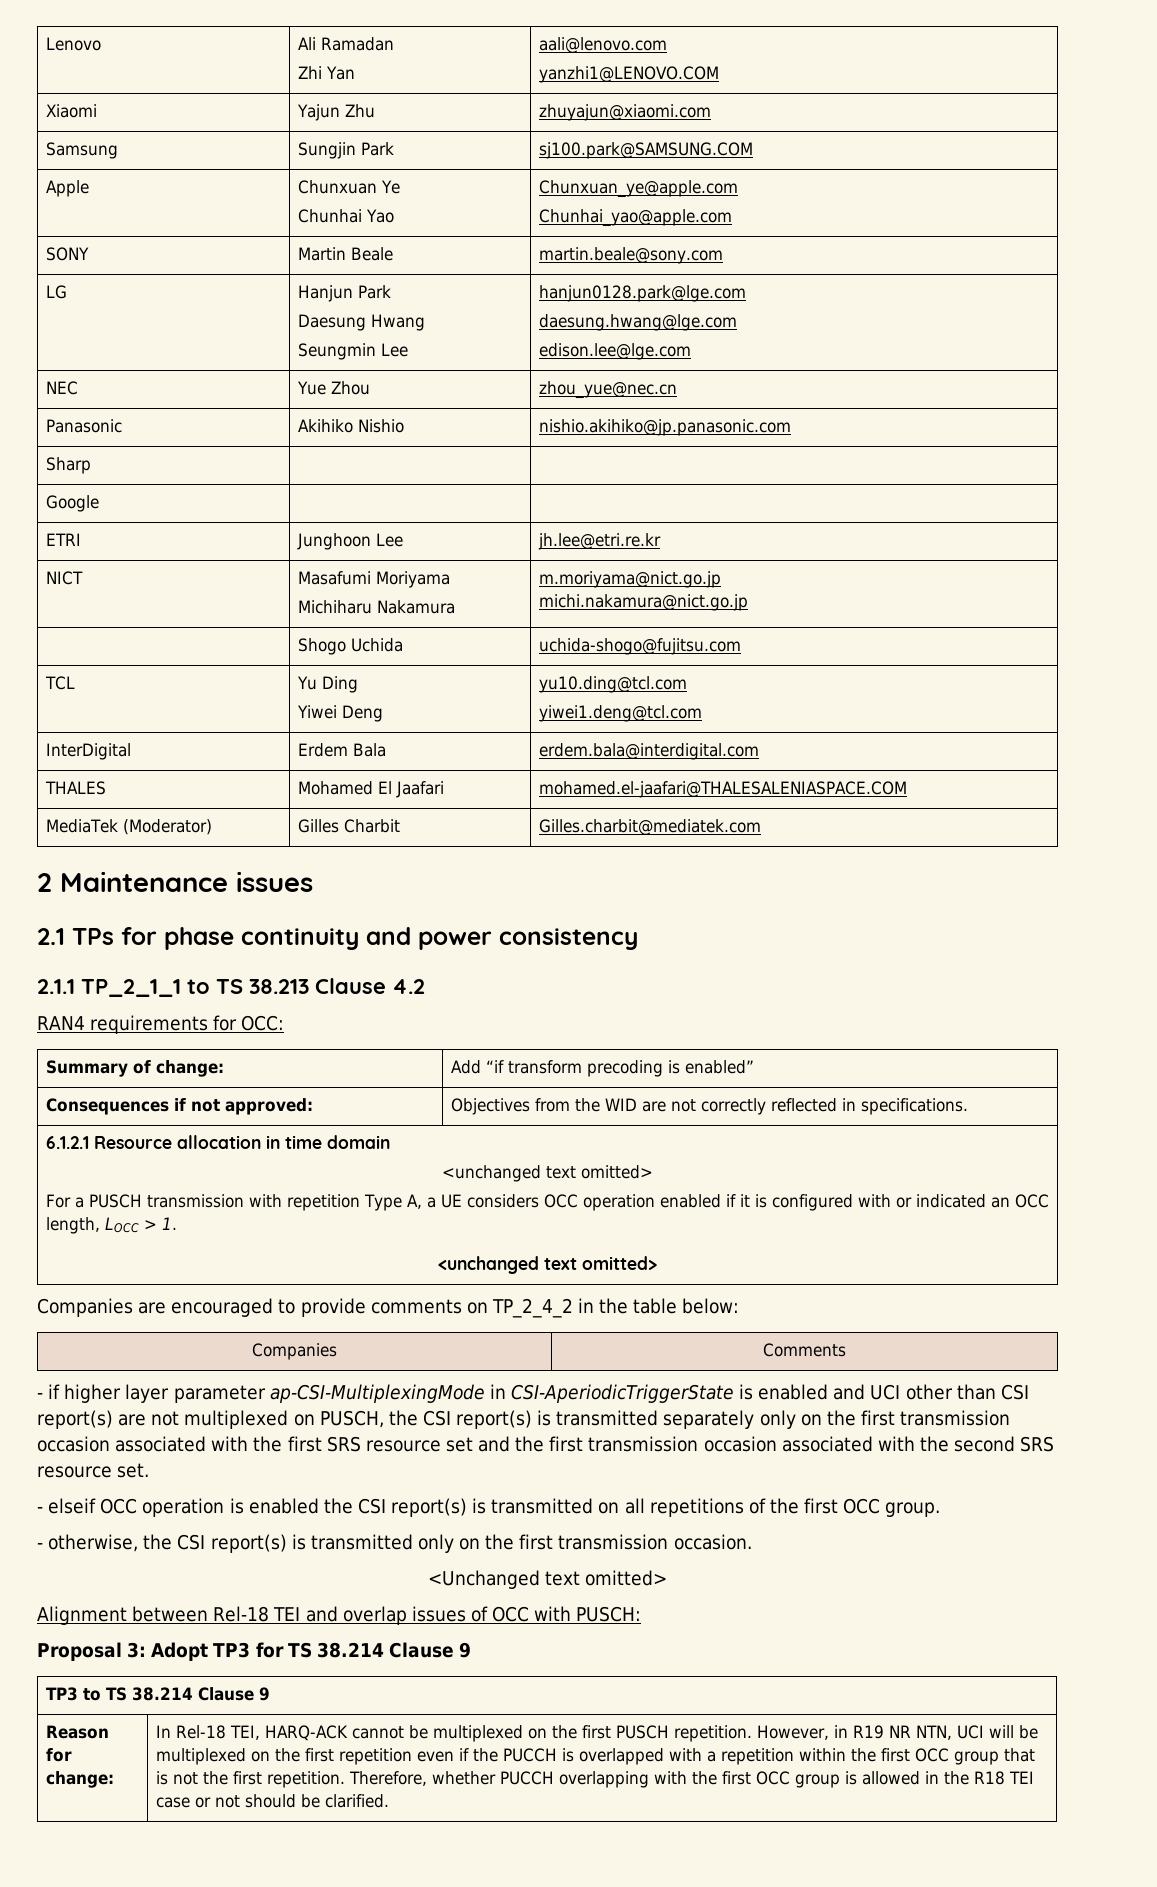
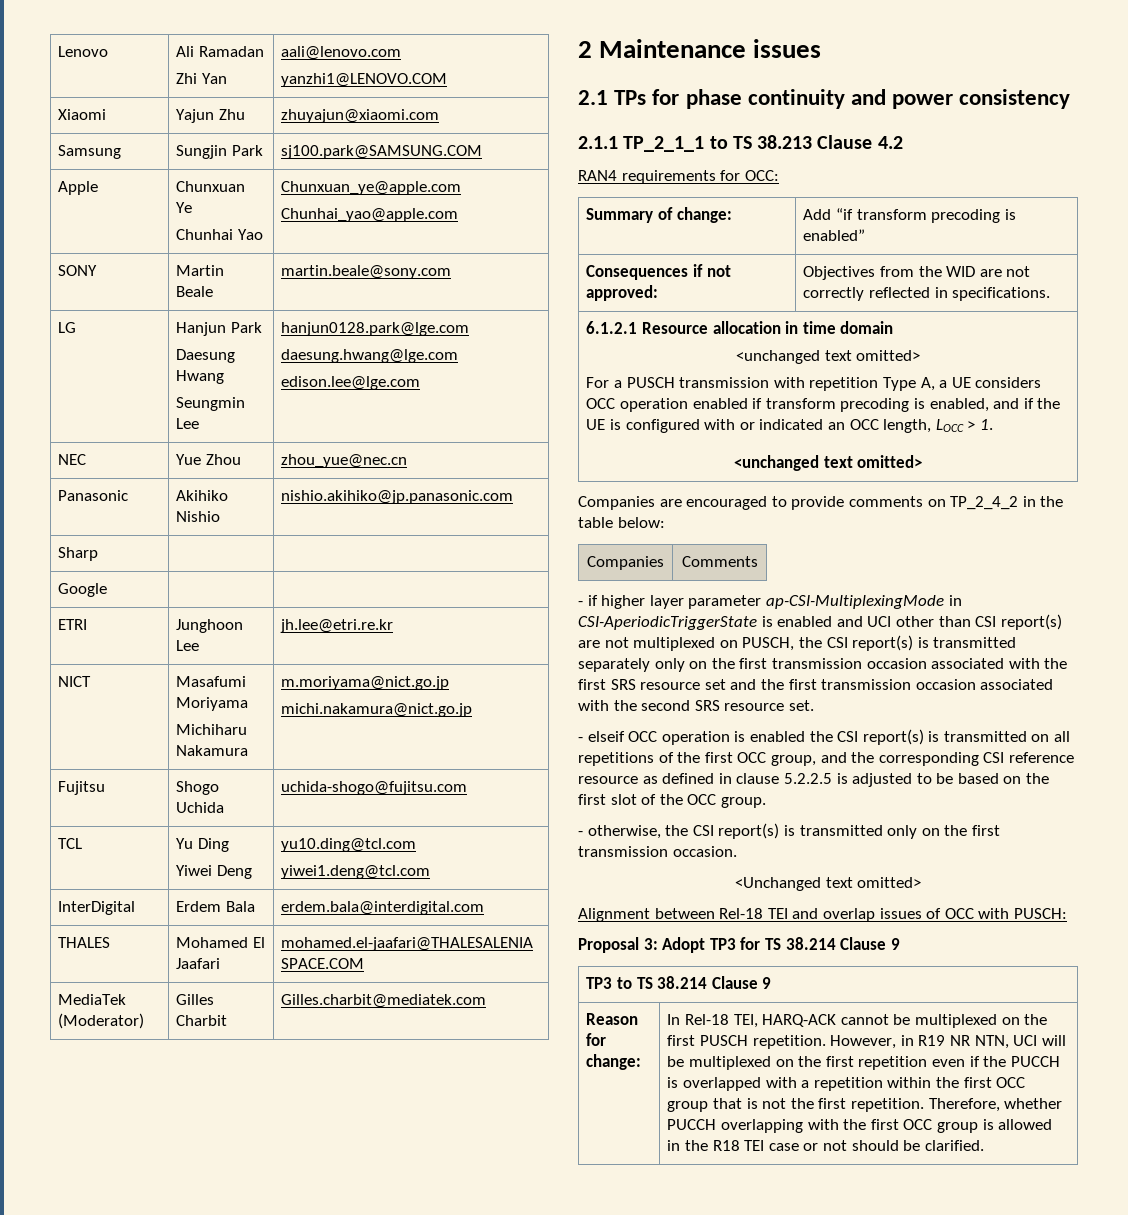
- | Shogo Uchida | uchida-shogo@fujitsu.com
+ Fujitsu | Shogo Uchida | uchida-shogo@fujitsu.com
- For a PUSCH transmission with repetition Type A, a UE considers OCC operation enabled if it is configured with or indicated an OCC length, LOCC > 1.
+ For a PUSCH transmission with repetition Type A, a UE considers OCC operation enabled if transform precoding is enabled, and if the UE is configured with or indicated an OCC length, LOCC > 1.
- - elseif OCC operation is enabled the CSI report(s) is transmitted on all repetitions of the first OCC group.
+ - elseif OCC operation is enabled the CSI report(s) is transmitted on all repetitions of the first OCC group, and the corresponding CSI reference resource as defined in clause 5.2.2.5 is adjusted to be based on the first slot of the OCC group.

